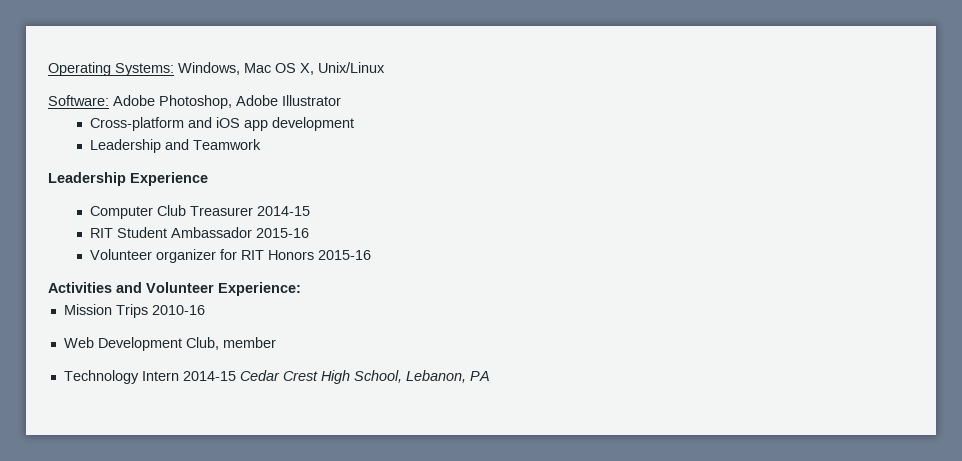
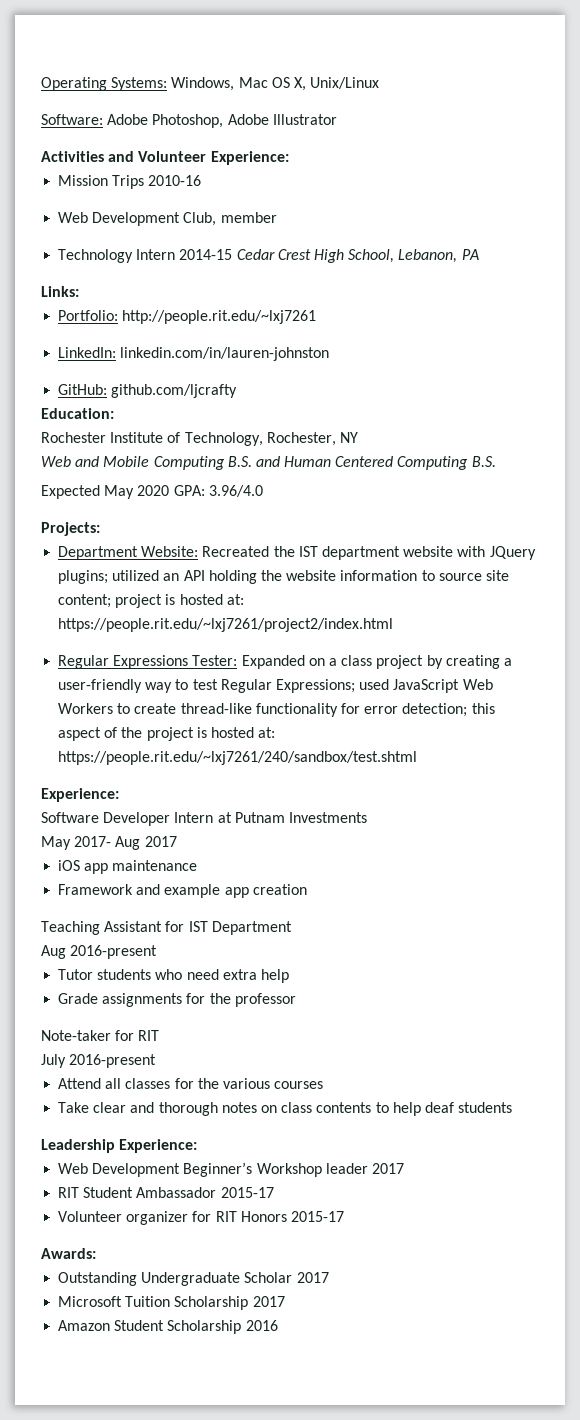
- Cross-platform and iOS app development
- Leadership and Teamwork
- Leadership Experience
- Computer Club Treasurer 2014-15
- RIT Student Ambassador 2015-16
- Volunteer organizer for RIT Honors 2015-16
+ Links:
+ Portfolio: http://people.rit.edu/~lxj7261
+ LinkedIn: linkedin.com/in/lauren-johnston
+ GitHub: github.com/ljcrafty
+ Education:
+ Rochester Institute of Technology, Rochester, NY
+ Web and Mobile Computing B.S. and Human Centered Computing B.S.
+ Expected May 2020 GPA: 3.96/4.0
+ Projects:
+ Department Website: Recreated the IST department website with JQuery plugins; utilized an API holding the website information to source site content; project is hosted at: https://people.rit.edu/~lxj7261/project2/index.html
+ Regular Expressions Tester: Expanded on a class project by creating a user-friendly way to test Regular Expressions; used JavaScript Web Workers to create thread-like functionality for error detection; this aspect of the project is hosted at: https://people.rit.edu/~lxj7261/240/sandbox/test.shtml
+ Experience:
+ Software Developer Intern at Putnam Investments
+ May 2017- Aug 2017
+ iOS app maintenance
+ Framework and example app creation
+ Teaching Assistant for IST Department
+ Aug 2016-present
+ Tutor students who need extra help
+ Grade assignments for the professor
+ Note-taker for RIT
+ July 2016-present
+ Attend all classes for the various courses
+ Take clear and thorough notes on class contents to help deaf students
+ Leadership Experience:
+ Web Development Beginner’s Workshop leader 2017
+ RIT Student Ambassador 2015-17
+ Volunteer organizer for RIT Honors 2015-17
+ Awards:
+ Outstanding Undergraduate Scholar 2017
+ Microsoft Tuition Scholarship 2017
+ Amazon Student Scholarship 2016

